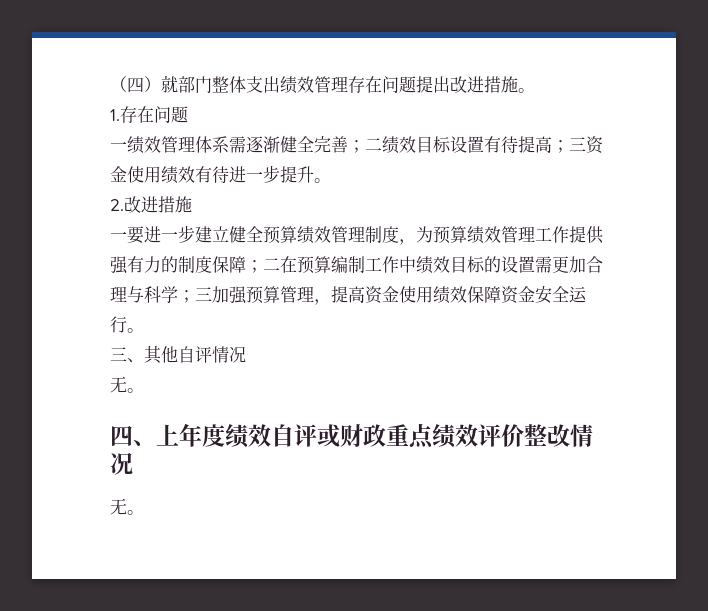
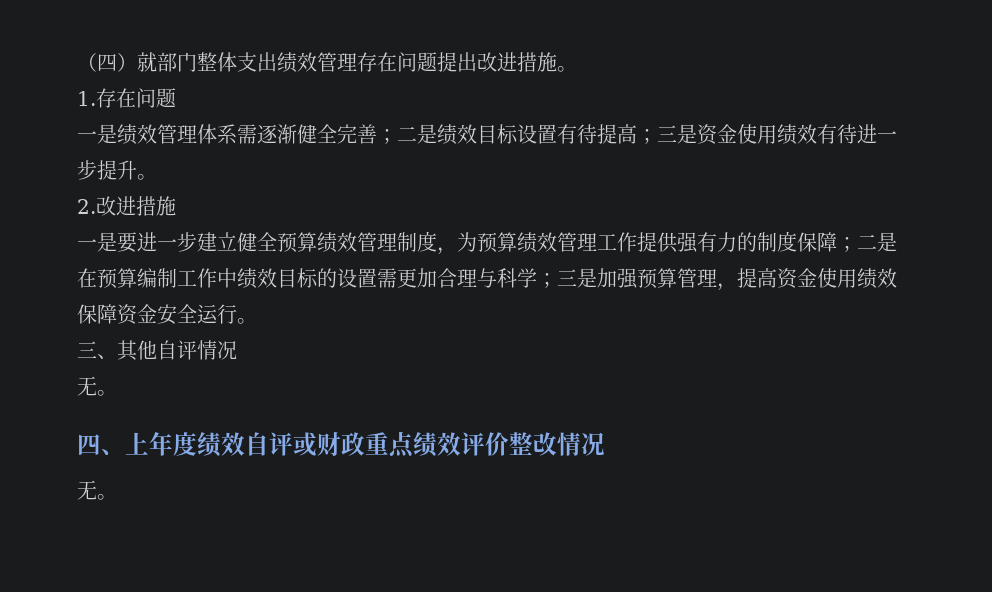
- 一绩效管理体系需逐渐健全完善；二绩效目标设置有待提高；三资金使用绩效有待进一步提升。
+ 一是绩效管理体系需逐渐健全完善；二是绩效目标设置有待提高；三是资金使用绩效有待进一步提升。
- 一要进一步建立健全预算绩效管理制度，为预算绩效管理工作提供强有力的制度保障；二在预算编制工作中绩效目标的设置需更加合理与科学；三加强预算管理，提高资金使用绩效保障资金安全运行。
+ 一是要进一步建立健全预算绩效管理制度，为预算绩效管理工作提供强有力的制度保障；二是在预算编制工作中绩效目标的设置需更加合理与科学；三是加强预算管理，提高资金使用绩效保障资金安全运行。

